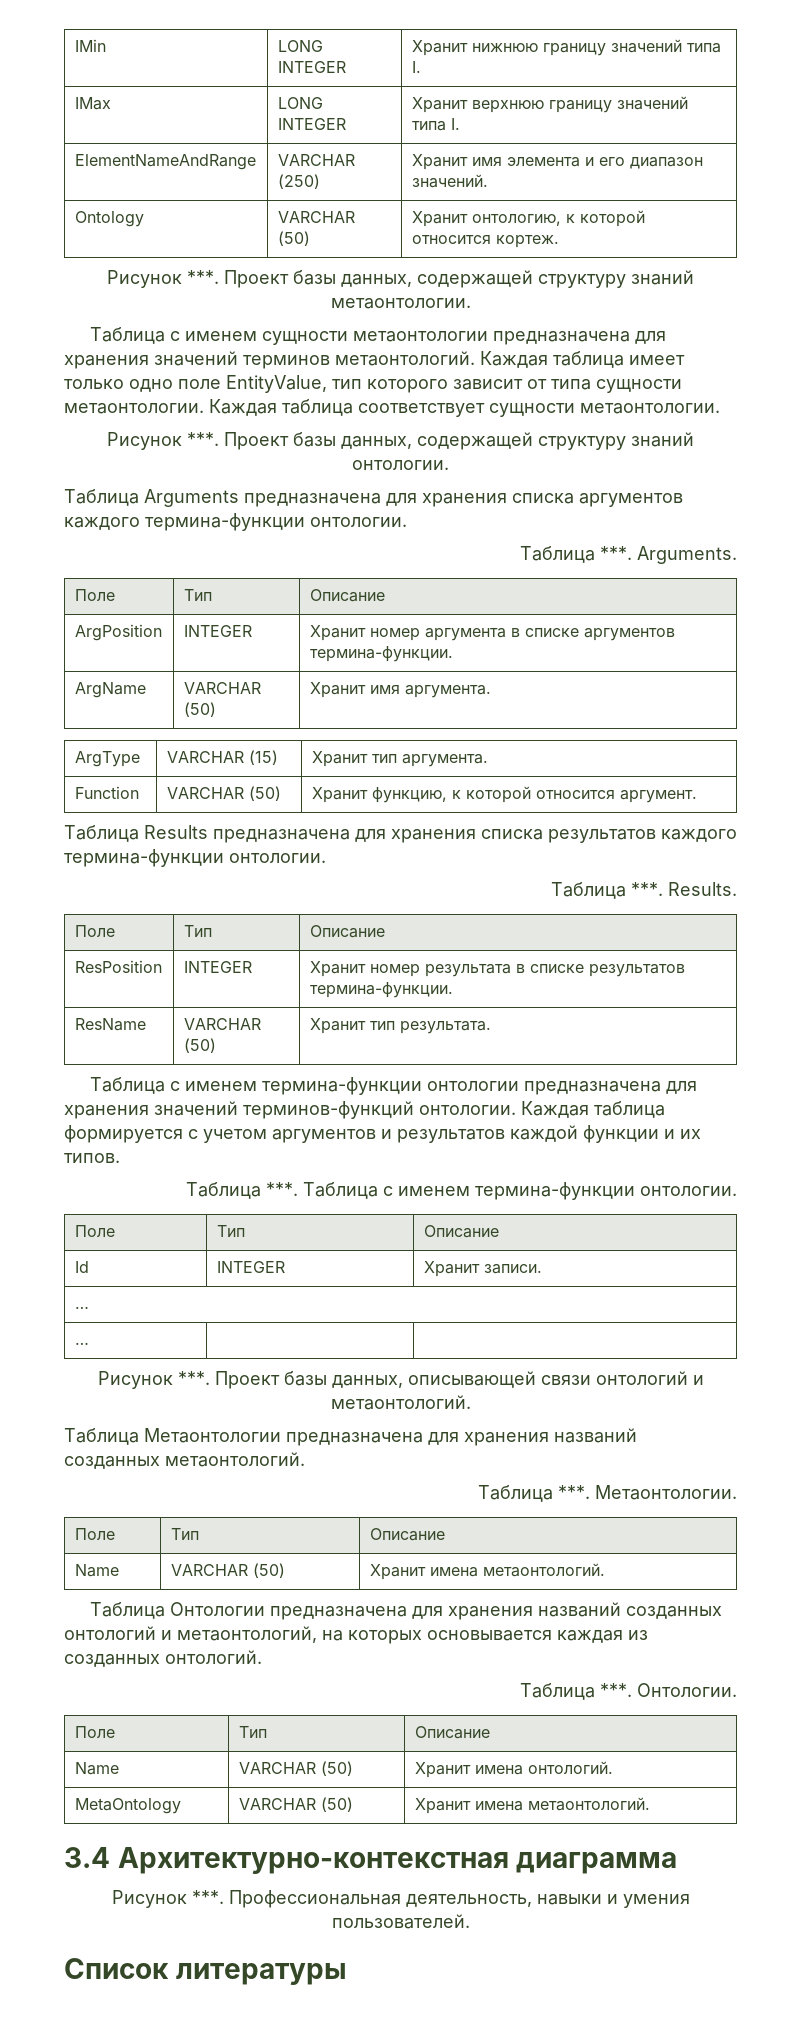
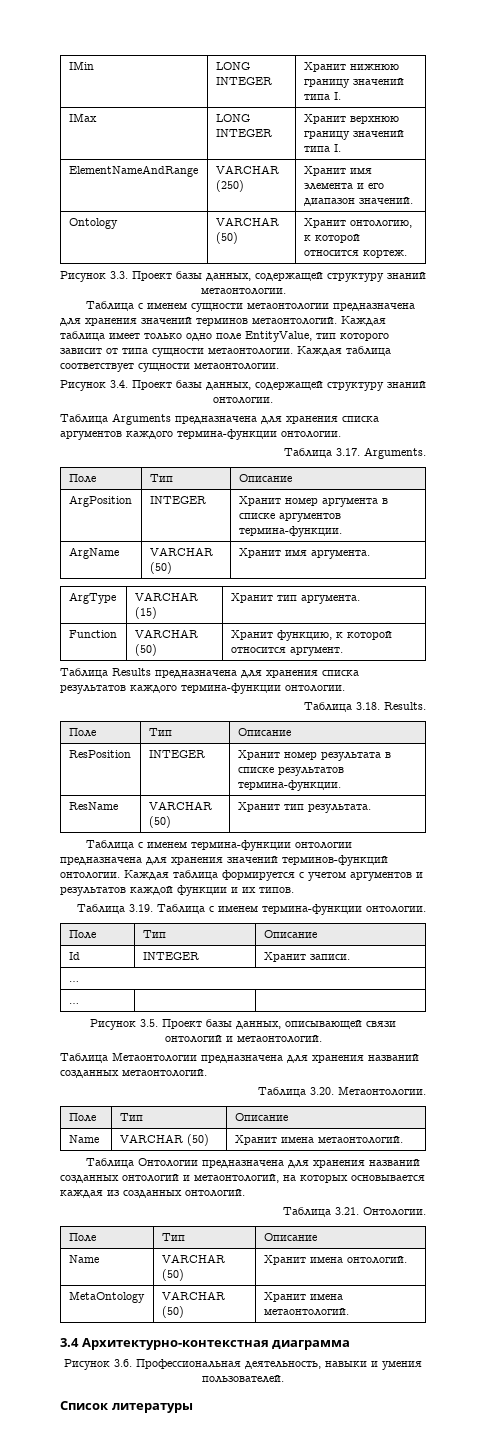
- Рисунок ***. Проект базы данных, содержащей структуру знаний метаонтологии.
+ Рисунок 3.3. Проект базы данных, содержащей структуру знаний метаонтологии.
- Рисунок ***. Проект базы данных, содержащей структуру знаний онтологии.
+ Рисунок 3.4. Проект базы данных, содержащей структуру знаний онтологии.
- Таблица ***. Arguments.
+ Таблица 3.17. Arguments.
- Таблица ***. Results.
+ Таблица 3.18. Results.
- Таблица ***. Таблица с именем термина-функции онтологии.
+ Таблица 3.19. Таблица с именем термина-функции онтологии.
- Рисунок ***. Проект базы данных, описывающей связи онтологий и метаонтологий.
+ Рисунок 3.5. Проект базы данных, описывающей связи онтологий и метаонтологий.
- Таблица ***. Метаонтологии.
+ Таблица 3.20. Метаонтологии.
- Таблица ***. Онтологии.
+ Таблица 3.21. Онтологии.
- Рисунок ***. Профессиональная деятельность, навыки и умения пользователей.
+ Рисунок 3.6. Профессиональная деятельность, навыки и умения пользователей.

